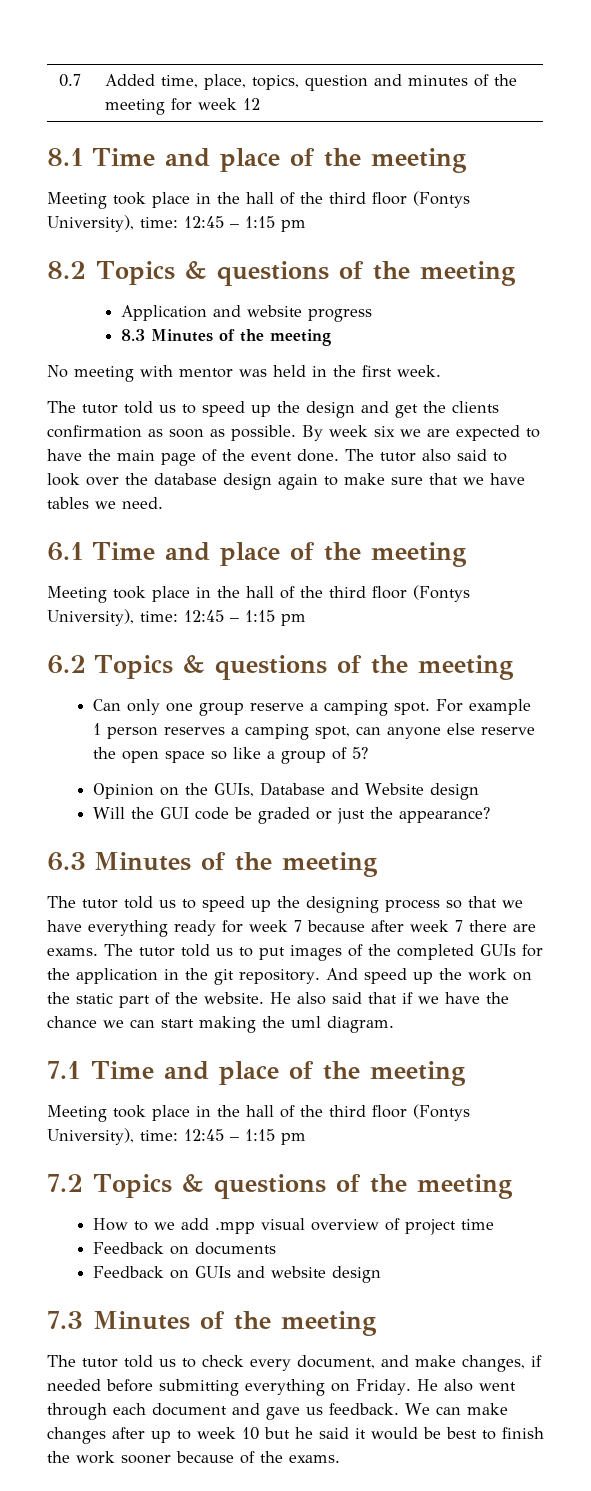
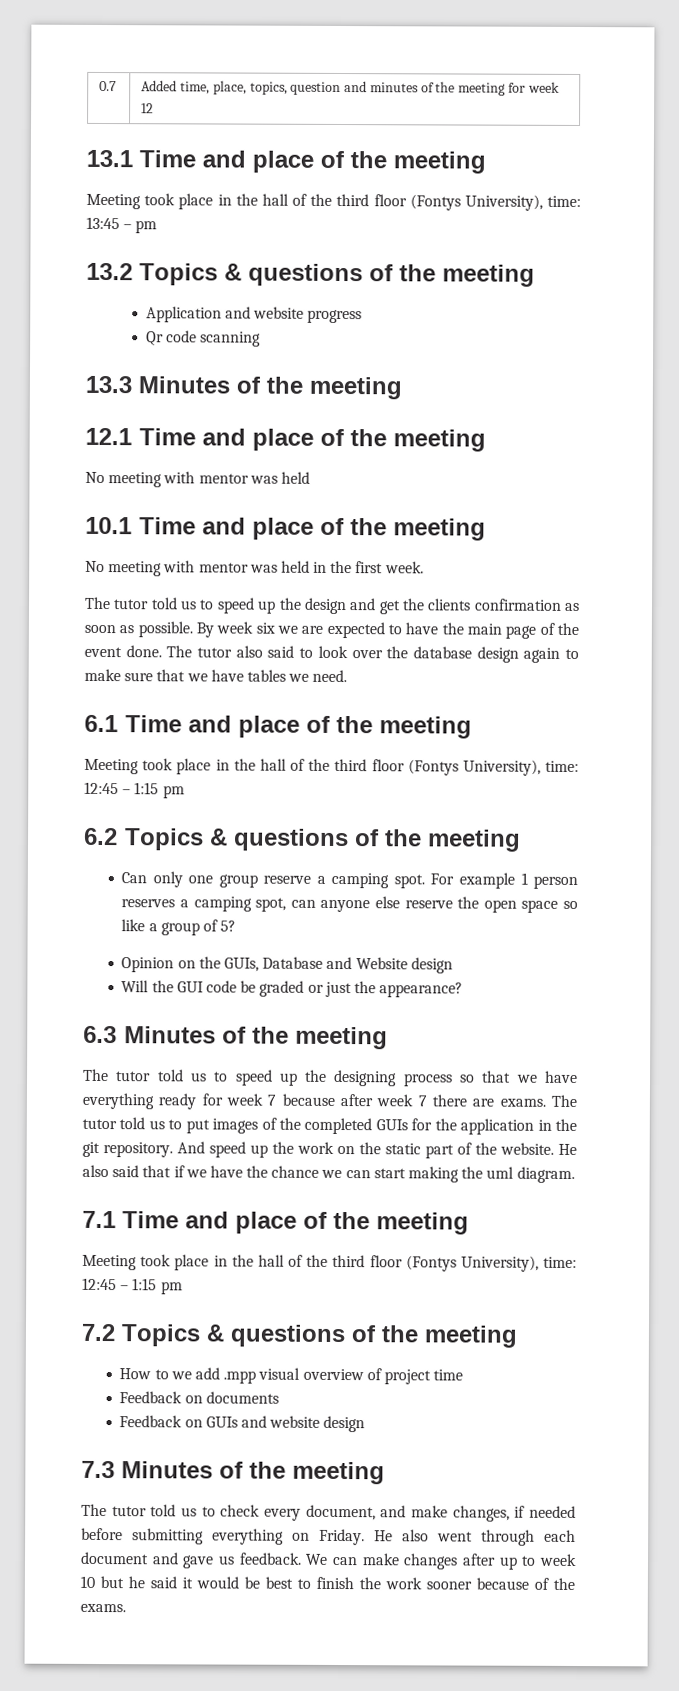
- 8.1 Time and place of the meeting
- Meeting took place in the hall of the third floor (Fontys University), time: 12:45 – 1:15 pm
- 8.2 Topics & questions of the meeting
+ 13.1 Time and place of the meeting
+ Meeting took place in the hall of the third floor (Fontys University), time: 13:45 – pm
+ 13.2 Topics & questions of the meeting
- 8.3 Minutes of the meeting
+ Qr code scanning
+ 13.3 Minutes of the meeting
+ 12.1 Time and place of the meeting
+ No meeting with mentor was held
+ 10.1 Time and place of the meeting

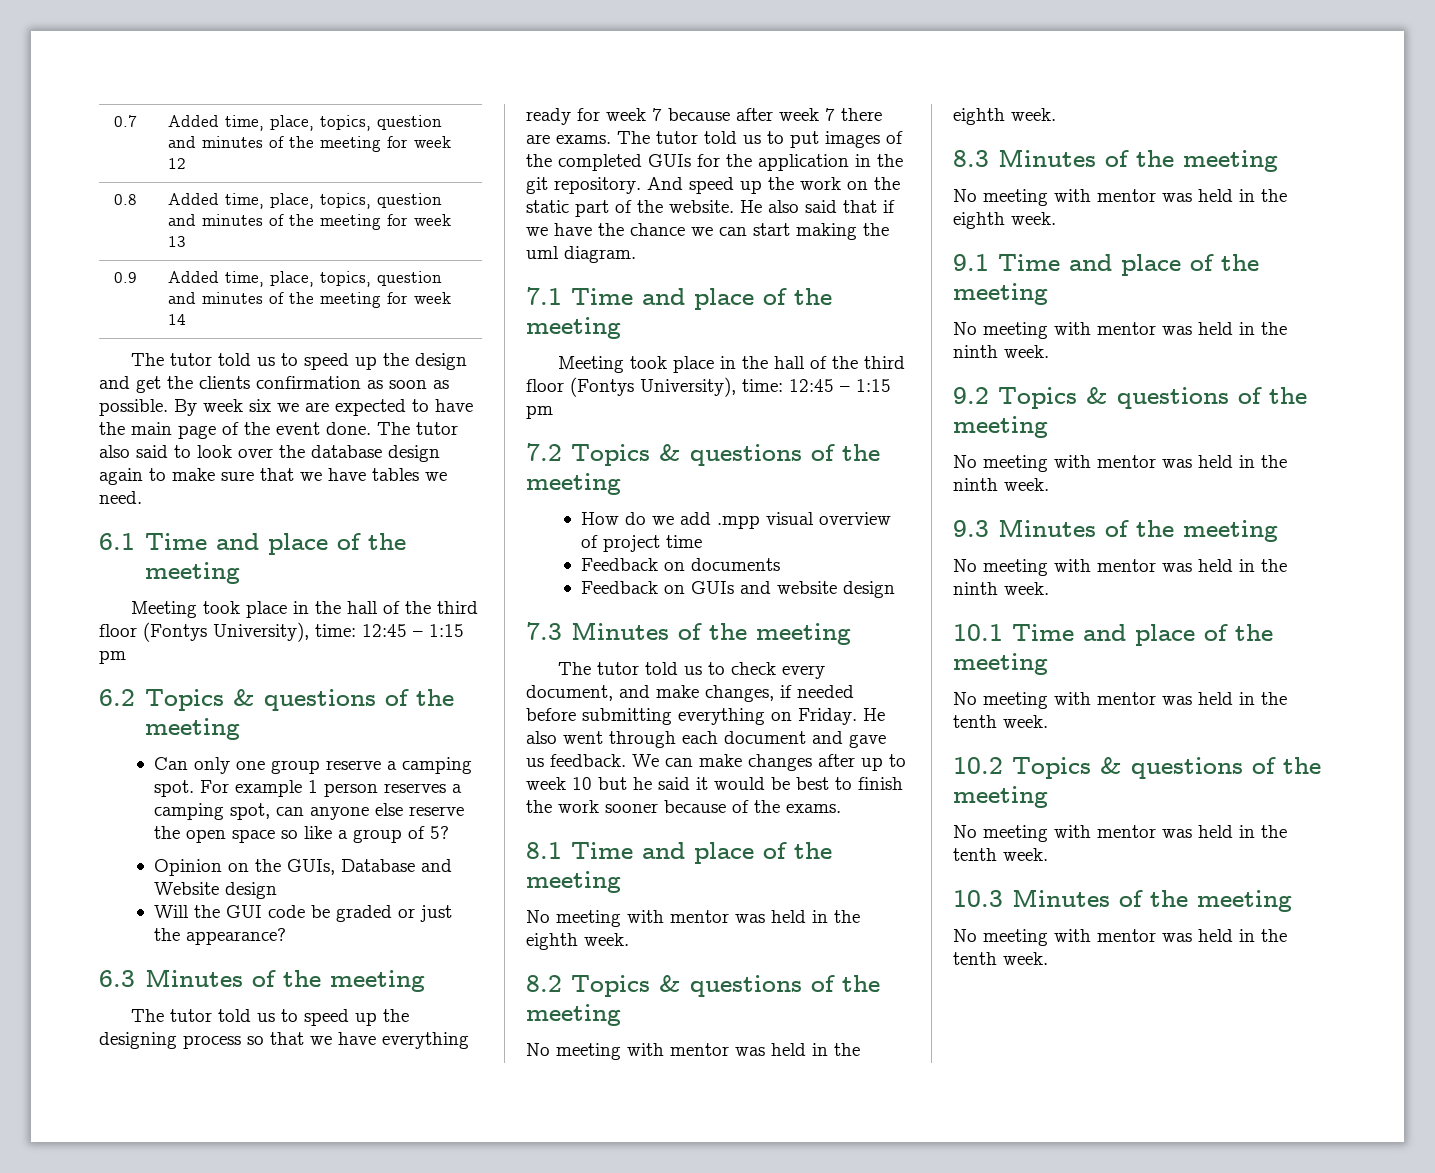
- 13.1 Time and place of the meeting
- Meeting took place in the hall of the third floor (Fontys University), time: 13:45 – pm
- 13.2 Topics & questions of the meeting
- Application and website progress
- Qr code scanning
- 13.3 Minutes of the meeting
- 12.1 Time and place of the meeting
- No meeting with mentor was held
- 10.1 Time and place of the meeting
- No meeting with mentor was held in the first week.
+ 0.8 | Added time, place, topics, question and minutes of the meeting for week 13
+ 0.9 | Added time, place, topics, question and minutes of the meeting for week 14
- How to we add .mpp visual overview of project time
+ How do we add .mpp visual overview of project time
+ 8.1 Time and place of the meeting
+ No meeting with mentor was held in the eighth week.
+ 8.2 Topics & questions of the meeting
+ No meeting with mentor was held in the eighth week.
+ 8.3 Minutes of the meeting
+ No meeting with mentor was held in the eighth week.
+ 9.1 Time and place of the meeting
+ No meeting with mentor was held in the ninth week.
+ 9.2 Topics & questions of the meeting
+ No meeting with mentor was held in the ninth week.
+ 9.3 Minutes of the meeting
+ No meeting with mentor was held in the ninth week.
+ 10.1 Time and place of the meeting
+ No meeting with mentor was held in the tenth week.
+ 10.2 Topics & questions of the meeting
+ No meeting with mentor was held in the tenth week.
+ 10.3 Minutes of the meeting
+ No meeting with mentor was held in the tenth week.

